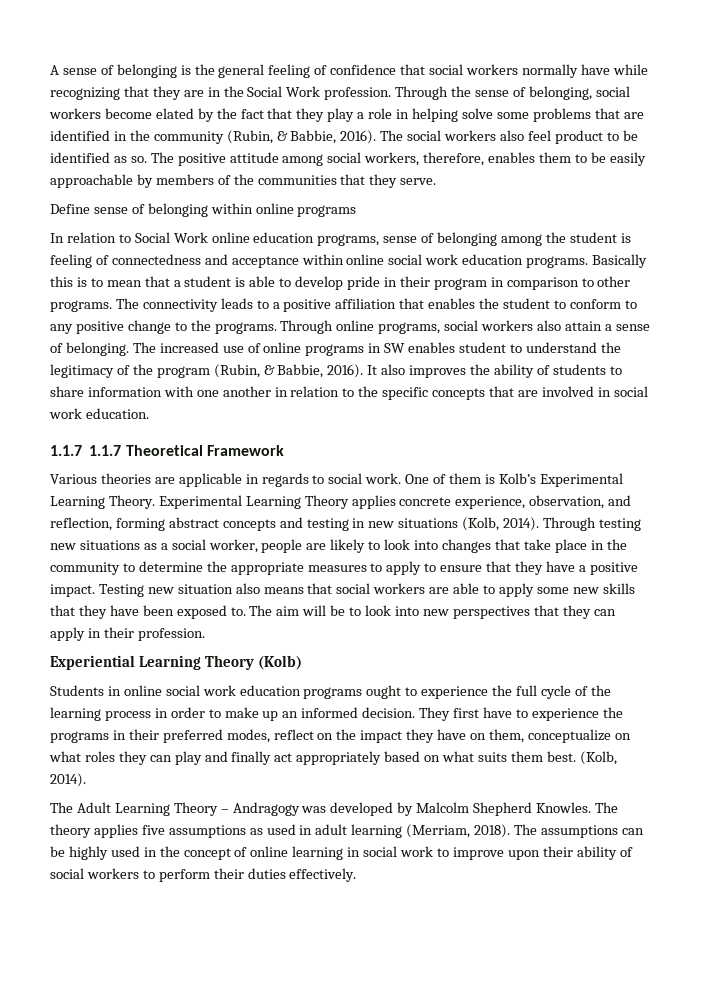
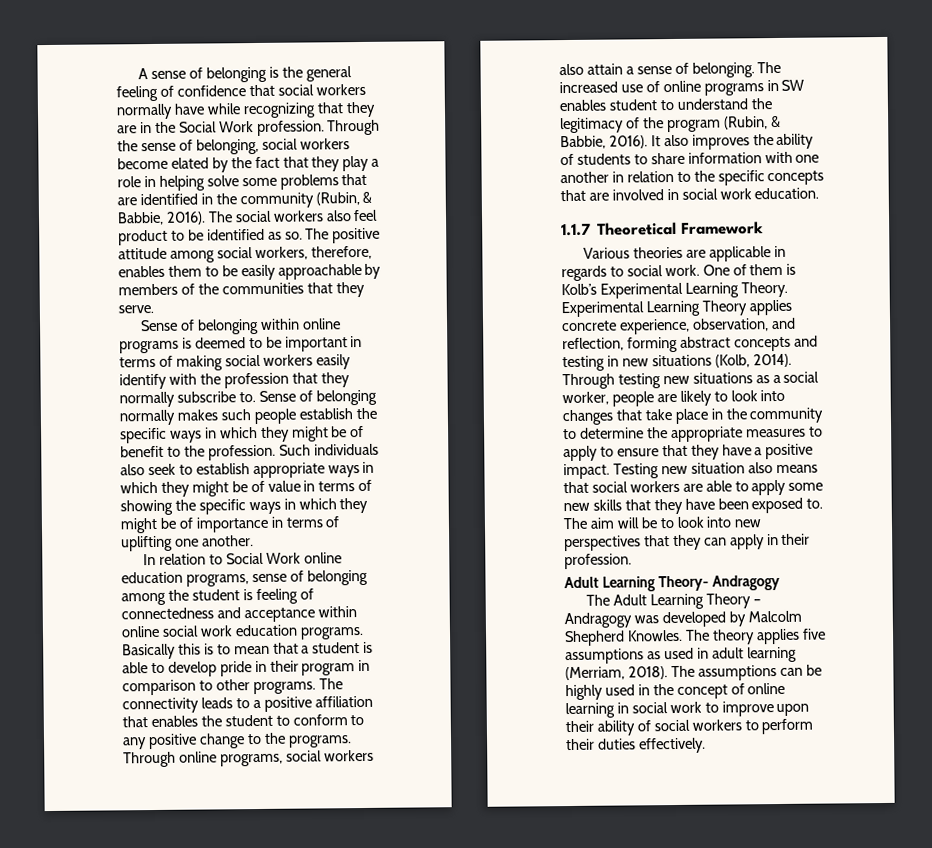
- Define sense of belonging within online programs
+ Sense of belonging within online programs is deemed to be important in terms of making social workers easily identify with the profession that they normally subscribe to. Sense of belonging normally makes such people establish the specific ways in which they might be of benefit to the profession. Such individuals also seek to establish appropriate ways in which they might be of value in terms of showing the specific ways in which they might be of importance in terms of uplifting one another.
- 1.1.7 1.1.7 Theoretical Framework
+ 1.1.7 Theoretical Framework
- Experiential Learning Theory (Kolb)
- Students in online social work education programs ought to experience the full cycle of the learning process in order to make up an informed decision. They first have to experience the programs in their preferred modes, reflect on the impact they have on them, conceptualize on what roles they can play and finally act appropriately based on what suits them best. (Kolb, 2014).
+ Adult Learning Theory- Andragogy

